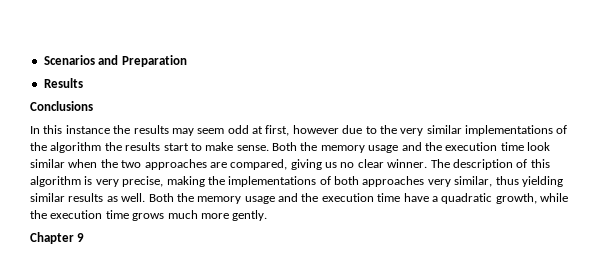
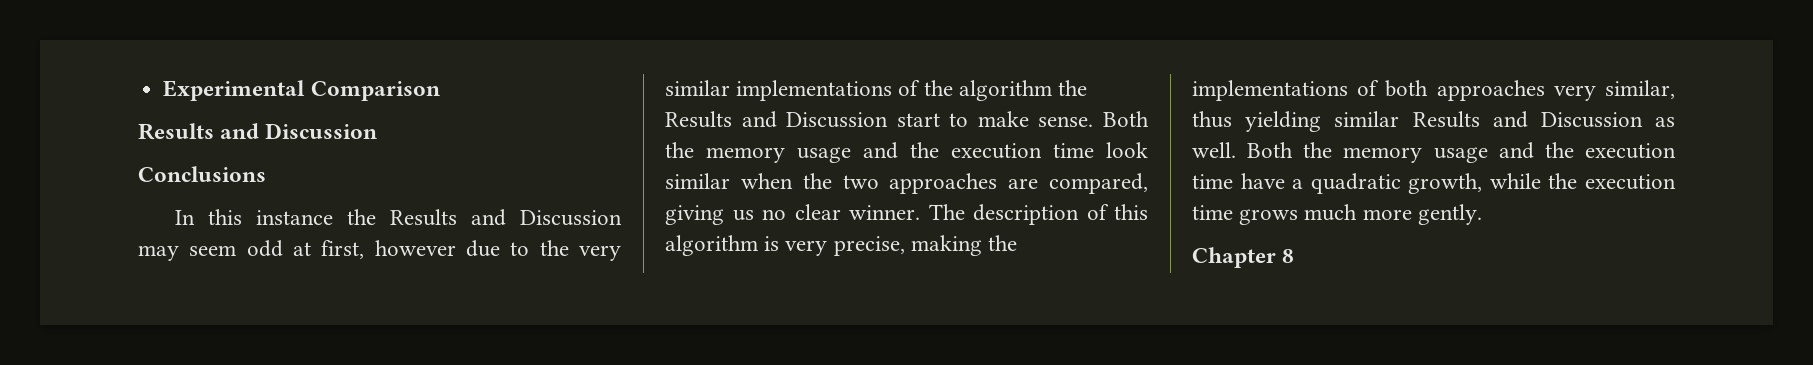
- Scenarios and Preparation
- Results
+ Experimental Comparison
+ Results and Discussion
- In this instance the results may seem odd at first, however due to the very similar implementations of the algorithm the results start to make sense.
+ In this instance the Results and Discussion may seem odd at first, however due to the very similar implementations of the algorithm the Results and Discussion start to make sense.
- The description of this algorithm is very precise, making the implementations of both approaches very similar, thus yielding similar results as well.
+ The description of this algorithm is very precise, making the implementations of both approaches very similar, thus yielding similar Results and Discussion as well.
- Chapter 9
+ Chapter 8

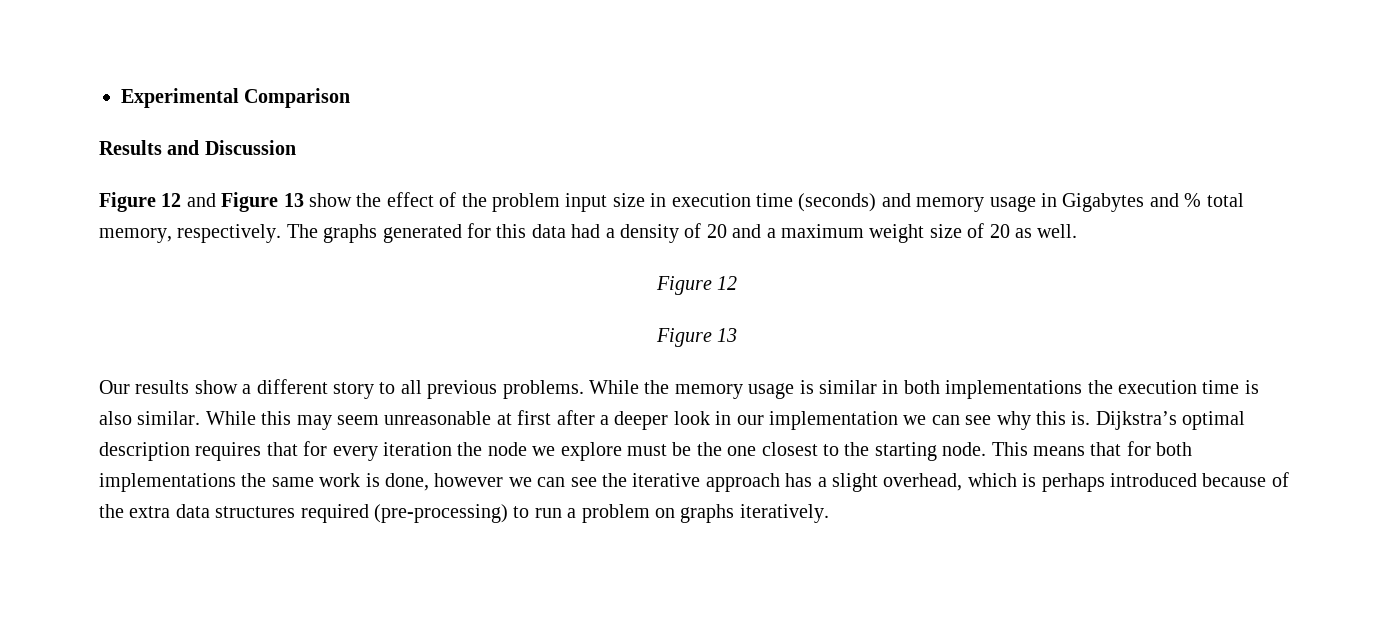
- Conclusions
- In this instance the Results and Discussion may seem odd at first, however due to the very similar implementations of the algorithm the Results and Discussion start to make sense. Both the memory usage and the execution time look similar when the two approaches are compared, giving us no clear winner. The description of this algorithm is very precise, making the implementations of both approaches very similar, thus yielding similar Results and Discussion as well. Both the memory usage and the execution time have a quadratic growth, while the execution time grows much more gently.
- Chapter 8
+ Figure 12 and Figure 13 show the effect of the problem input size in execution time (seconds) and memory usage in Gigabytes and % total memory, respectively. The graphs generated for this data had a density of 20 and a maximum weight size of 20 as well.
+ Figure 12
+ Figure 13
+ Our results show a different story to all previous problems. While the memory usage is similar in both implementations the execution time is also similar. While this may seem unreasonable at first after a deeper look in our implementation we can see why this is. Dijkstra’s optimal description requires that for every iteration the node we explore must be the one closest to the starting node. This means that for both implementations the same work is done, however we can see the iterative approach has a slight overhead, which is perhaps introduced because of the extra data structures required (pre-processing) to run a problem on graphs iteratively.

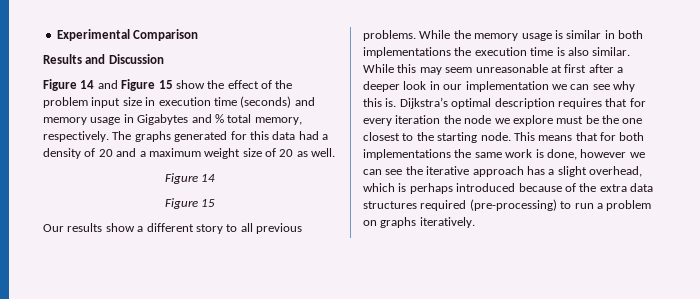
- Figure 12 and Figure 13 show the effect of the problem input size in execution time (seconds) and memory usage in Gigabytes and % total memory, respectively.
+ Figure 14 and Figure 15 show the effect of the problem input size in execution time (seconds) and memory usage in Gigabytes and % total memory, respectively.
  The graphs generated for this data had a density of 20 and a maximum weight size of 20 as well.
- Figure 12
- Figure 13
+ Figure 14
+ Figure 15

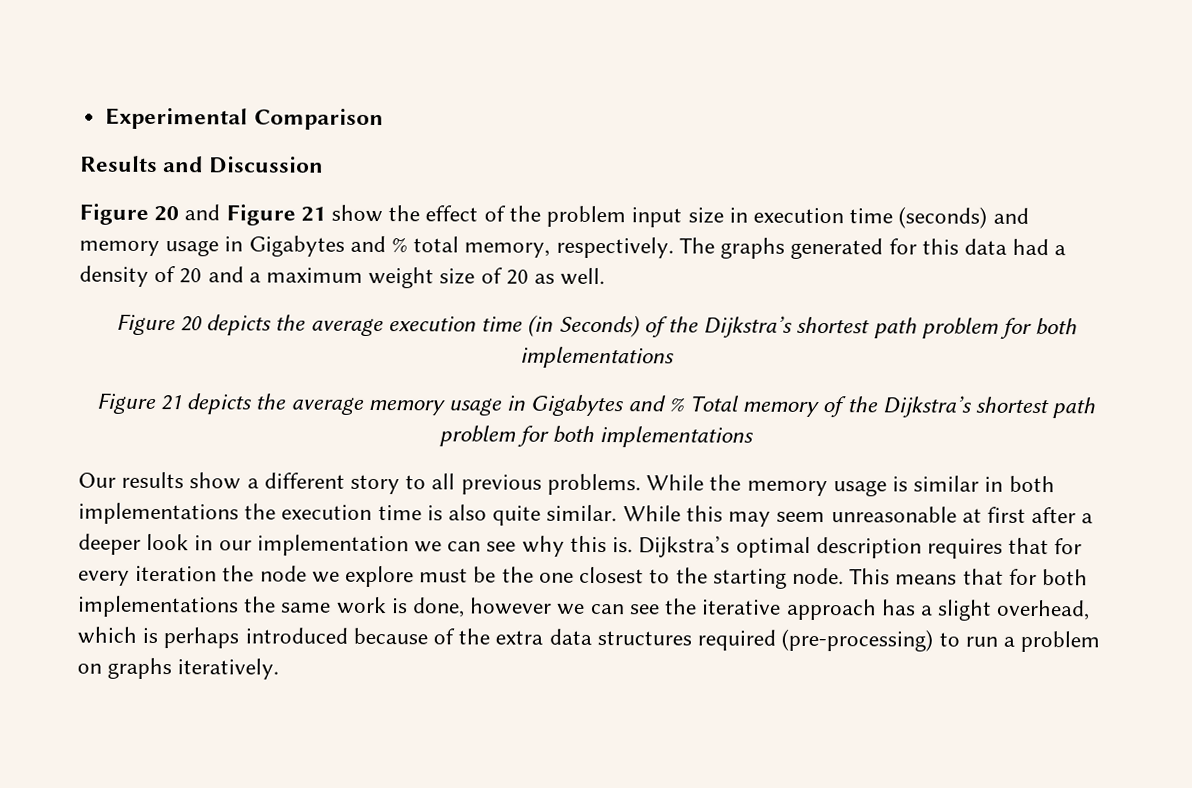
- Figure 14 and Figure 15 show the effect of the problem input size in execution time (seconds) and memory usage in Gigabytes and % total memory, respectively.
+ Figure 20 and Figure 21 show the effect of the problem input size in execution time (seconds) and memory usage in Gigabytes and % total memory, respectively.
  The graphs generated for this data had a density of 20 and a maximum weight size of 20 as well.
- Figure 14
- Figure 15
+ Figure 20 depicts the average execution time (in Seconds) of the Dijkstra’s shortest path problem for both implementations
+ Figure 21 depicts the average memory usage in Gigabytes and % Total memory of the Dijkstra’s shortest path problem for both implementations
- While the memory usage is similar in both implementations the execution time is also similar.
+ While the memory usage is similar in both implementations the execution time is also quite similar.

